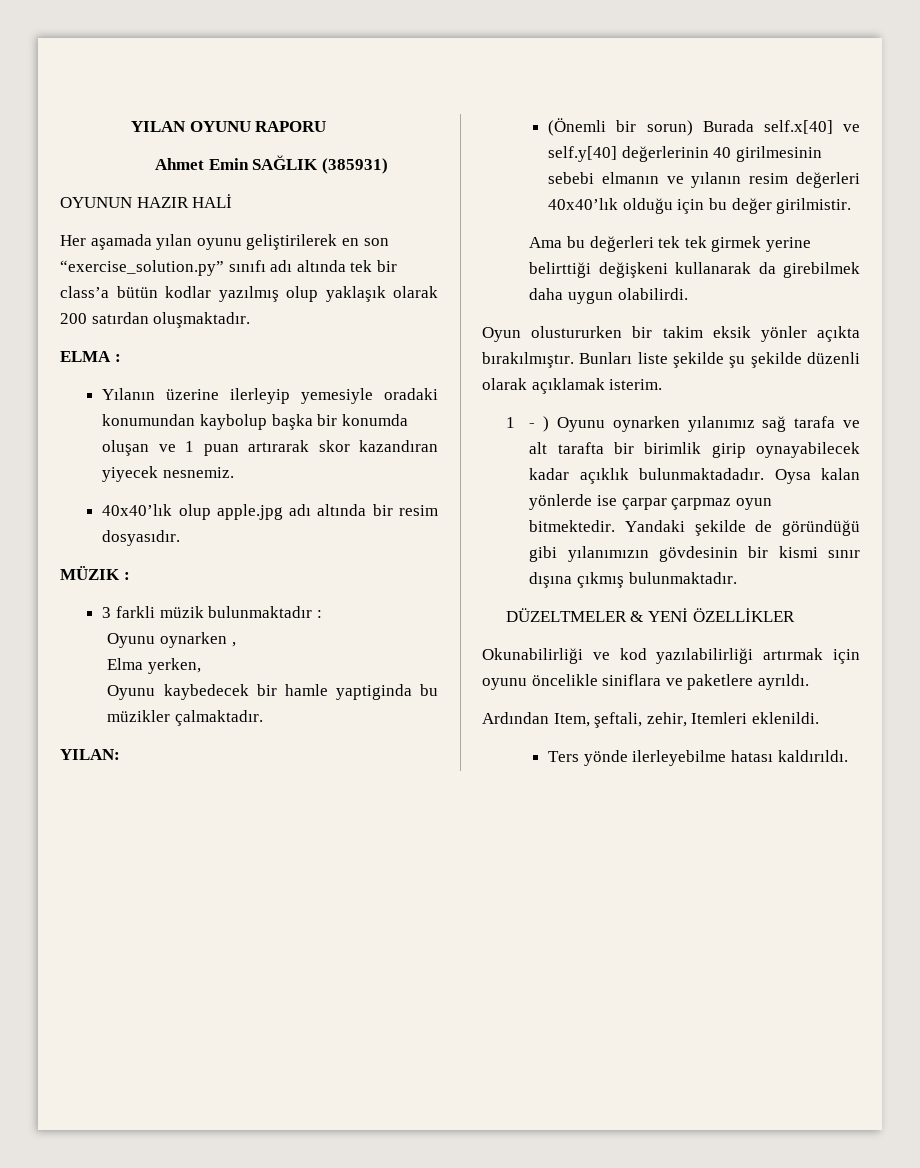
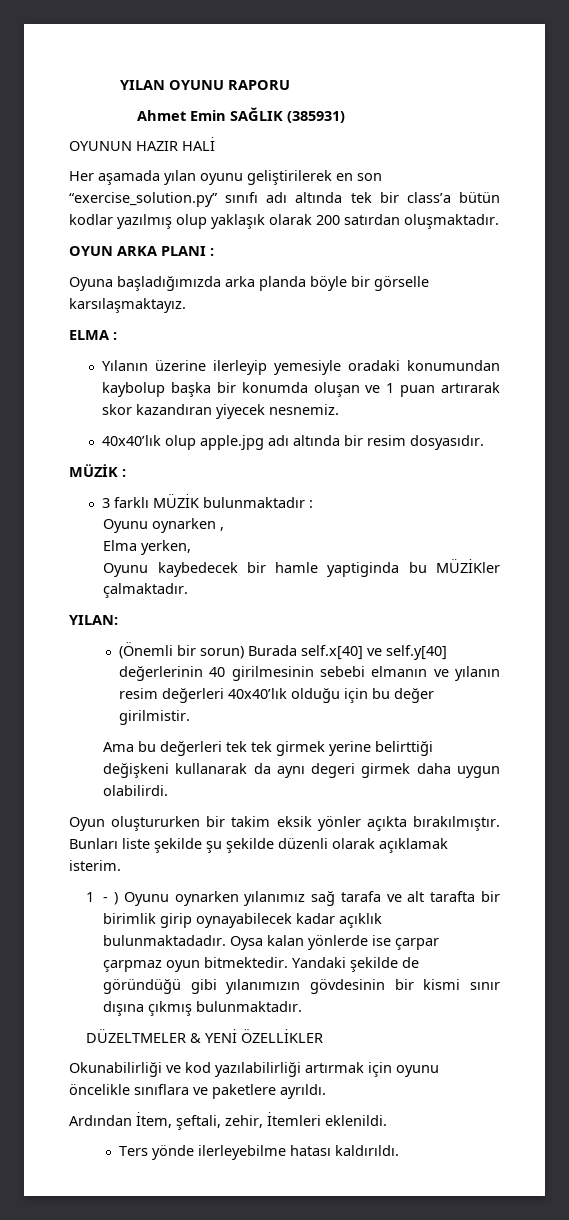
+ OYUN ARKA PLANI :
+ Oyuna başladığımızda arka planda böyle bir görselle karsılaşmaktayız.
- MÜZIK :
+ MÜZİK :
- 3 farkli müzik bulunmaktadır :
+ 3 farklı MÜZİK bulunmaktadır :
- Oyunu kaybedecek bir hamle yaptiginda bu müzikler çalmaktadır.
+ Oyunu kaybedecek bir hamle yaptiginda bu MÜZİKler çalmaktadır.
- Ama bu değerleri tek tek girmek yerine belirttiği değişkeni kullanarak da girebilmek daha uygun olabilirdi.
+ Ama bu değerleri tek tek girmek yerine belirttiği değişkeni kullanarak da aynı degeri girmek daha uygun olabilirdi.
- Oyun olustururken bir takim eksik yönler açıkta bırakılmıştır.
+ Oyun oluştururken bir takim eksik yönler açıkta bırakılmıştır.
- Okunabilirliği ve kod yazılabilirliği artırmak için oyunu öncelikle siniflara ve paketlere ayrıldı.
+ Okunabilirliği ve kod yazılabilirliği artırmak için oyunu öncelikle sınıflara ve paketlere ayrıldı.
- Ardından Item, şeftali, zehir, Itemleri eklenildi.
+ Ardından İtem, şeftali, zehir, İtemleri eklenildi.

